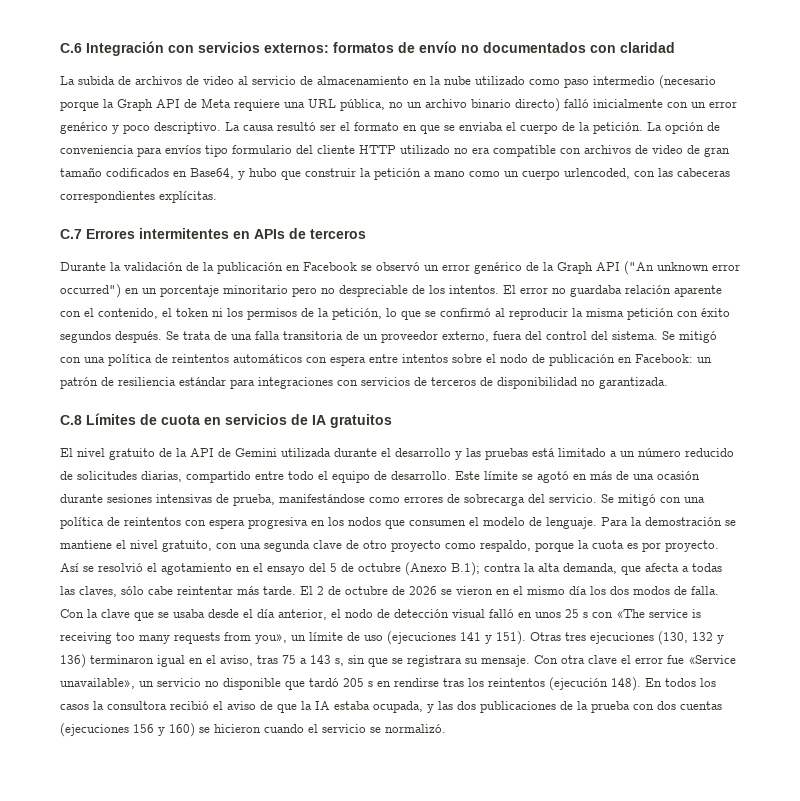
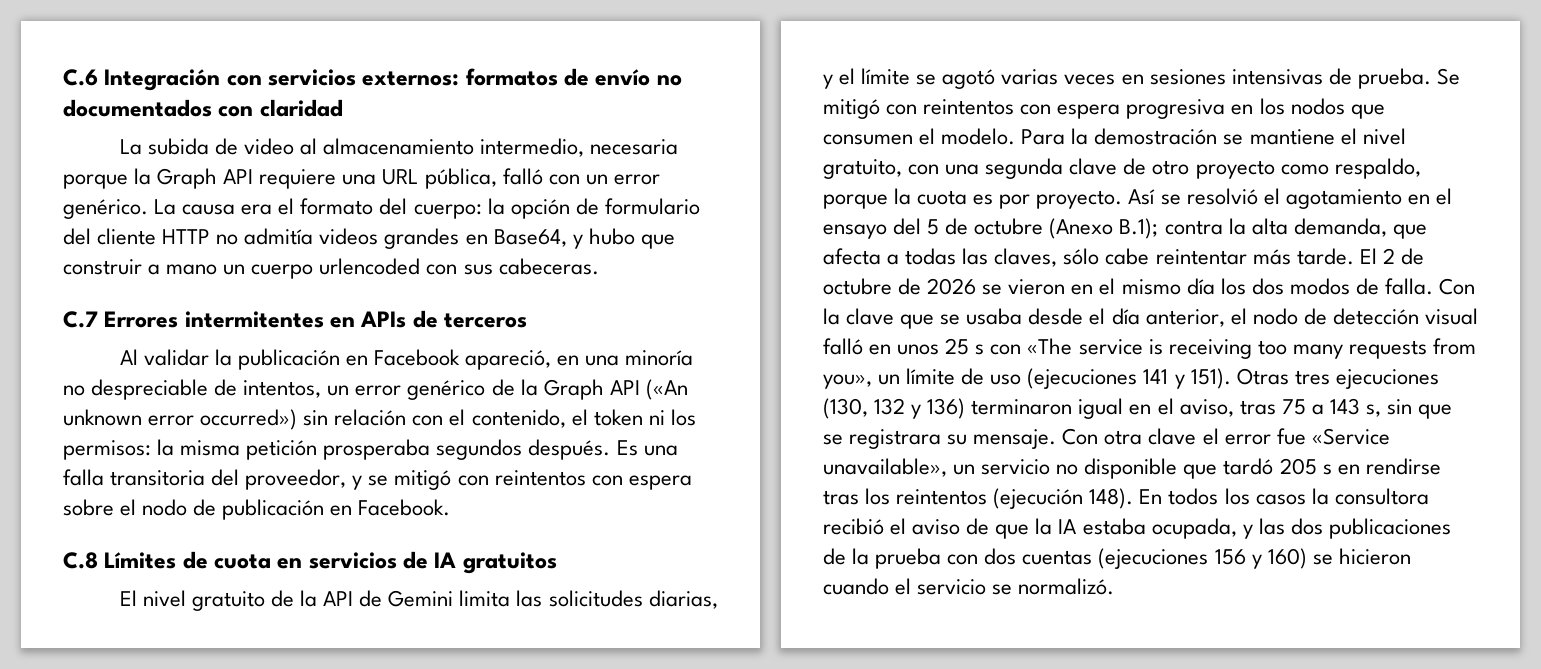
- La subida de archivos de video al servicio de almacenamiento en la nube utilizado como paso intermedio (necesario porque la Graph API de Meta requiere una URL pública, no un archivo binario directo) falló inicialmente con un error genérico y poco descriptivo. La causa resultó ser el formato en que se enviaba el cuerpo de la petición. La opción de conveniencia para envíos tipo formulario del cliente HTTP utilizado no era compatible con archivos de video de gran tamaño codificados en Base64, y hubo que construir la petición a mano como un cuerpo urlencoded, con las cabeceras correspondientes explícitas.
+ La subida de video al almacenamiento intermedio, necesaria porque la Graph API requiere una URL pública, falló con un error genérico. La causa era el formato del cuerpo: la opción de formulario del cliente HTTP no admitía videos grandes en Base64, y hubo que construir a mano un cuerpo urlencoded con sus cabeceras.
- Durante la validación de la publicación en Facebook se observó un error genérico de la Graph API ("An unknown error occurred") en un porcentaje minoritario pero no despreciable de los intentos. El error no guardaba relación aparente con el contenido, el token ni los permisos de la petición, lo que se confirmó al reproducir la misma petición con éxito segundos después. Se trata de una falla transitoria de un proveedor externo, fuera del control del sistema. Se mitigó con una política de reintentos automáticos con espera entre intentos sobre el nodo de publicación en Facebook: un patrón de resiliencia estándar para integraciones con servicios de terceros de disponibilidad no garantizada.
+ Al validar la publicación en Facebook apareció, en una minoría no despreciable de intentos, un error genérico de la Graph API («An unknown error occurred») sin relación con el contenido, el token ni los permisos: la misma petición prosperaba segundos después. Es una falla transitoria del proveedor, y se mitigó con reintentos con espera sobre el nodo de publicación en Facebook.
- El nivel gratuito de la API de Gemini utilizada durante el desarrollo y las pruebas está limitado a un número reducido de solicitudes diarias, compartido entre todo el equipo de desarrollo. Este límite se agotó en más de una ocasión durante sesiones intensivas de prueba, manifestándose como errores de sobrecarga del servicio. Se mitigó con una política de reintentos con espera progresiva en los nodos que consumen el modelo de lenguaje.
+ El nivel gratuito de la API de Gemini limita las solicitudes diarias, y el límite se agotó varias veces en sesiones intensivas de prueba. Se mitigó con reintentos con espera progresiva en los nodos que consumen el modelo.

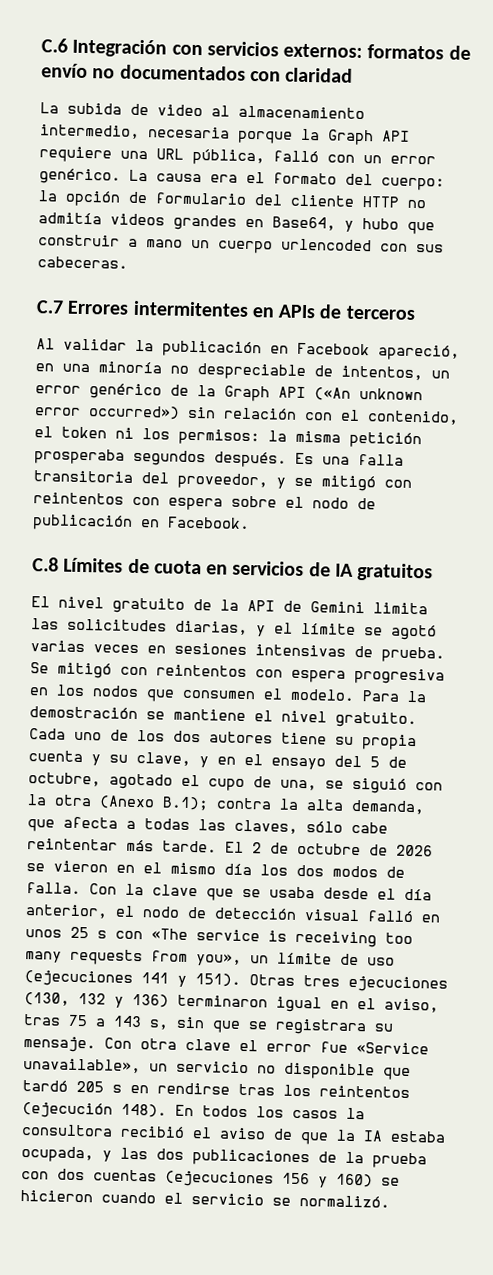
- Para la demostración se mantiene el nivel gratuito, con una segunda clave de otro proyecto como respaldo, porque la cuota es por proyecto. Así se resolvió el agotamiento en el ensayo del 5 de octubre (Anexo B.1); contra la alta demanda, que afecta a todas las claves, sólo cabe reintentar más tarde.
+ Para la demostración se mantiene el nivel gratuito. Cada uno de los dos autores tiene su propia cuenta y su clave, y en el ensayo del 5 de octubre, agotado el cupo de una, se siguió con la otra (Anexo B.1); contra la alta demanda, que afecta a todas las claves, sólo cabe reintentar más tarde.

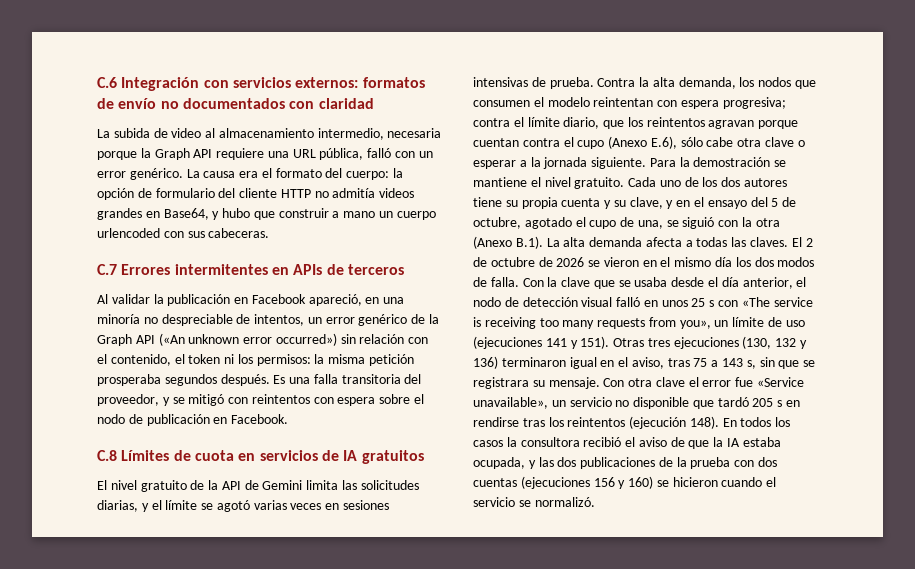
- Se mitigó con reintentos con espera progresiva en los nodos que consumen el modelo.
+ Contra la alta demanda, los nodos que consumen el modelo reintentan con espera progresiva; contra el límite diario, que los reintentos agravan porque cuentan contra el cupo (Anexo E.6), sólo cabe otra clave o esperar a la jornada siguiente.
- Cada uno de los dos autores tiene su propia cuenta y su clave, y en el ensayo del 5 de octubre, agotado el cupo de una, se siguió con la otra (Anexo B.1); contra la alta demanda, que afecta a todas las claves, sólo cabe reintentar más tarde.
+ Cada uno de los dos autores tiene su propia cuenta y su clave, y en el ensayo del 5 de octubre, agotado el cupo de una, se siguió con la otra (Anexo B.1). La alta demanda afecta a todas las claves.

